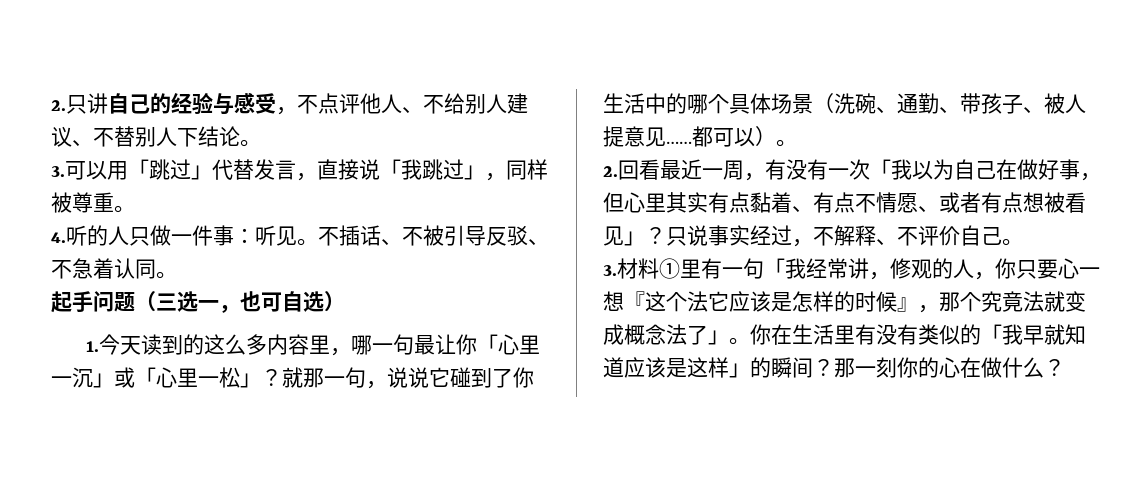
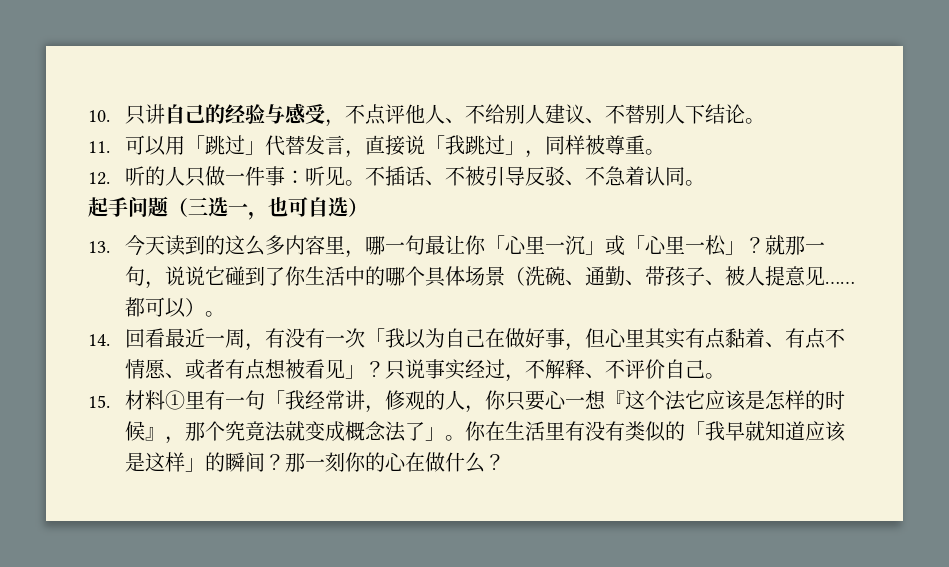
- 2.只讲自己的经验与感受，不点评他人、不给别人建议、不替别人下结论。
+ 10.只讲自己的经验与感受，不点评他人、不给别人建议、不替别人下结论。
- 3.可以用「跳过」代替发言，直接说「我跳过」，同样被尊重。
+ 11.可以用「跳过」代替发言，直接说「我跳过」，同样被尊重。
- 4.听的人只做一件事：听见。
+ 12.听的人只做一件事：听见。
- 1.今天读到的这么多内容里，哪一句最让你「心里一沉」或「心里一松」？
+ 13.今天读到的这么多内容里，哪一句最让你「心里一沉」或「心里一松」？
- 2.回看最近一周，有没有一次「我以为自己在做好事，但心里其实有点黏着、有点不情愿、或者有点想被看见」？
+ 14.回看最近一周，有没有一次「我以为自己在做好事，但心里其实有点黏着、有点不情愿、或者有点想被看见」？
- 3.材料①里有一句「我经常讲，修观的人，你只要心一想『这个法它应该是怎样的时候』，那个究竟法就变成概念法了」。
+ 15.材料①里有一句「我经常讲，修观的人，你只要心一想『这个法它应该是怎样的时候』，那个究竟法就变成概念法了」。

